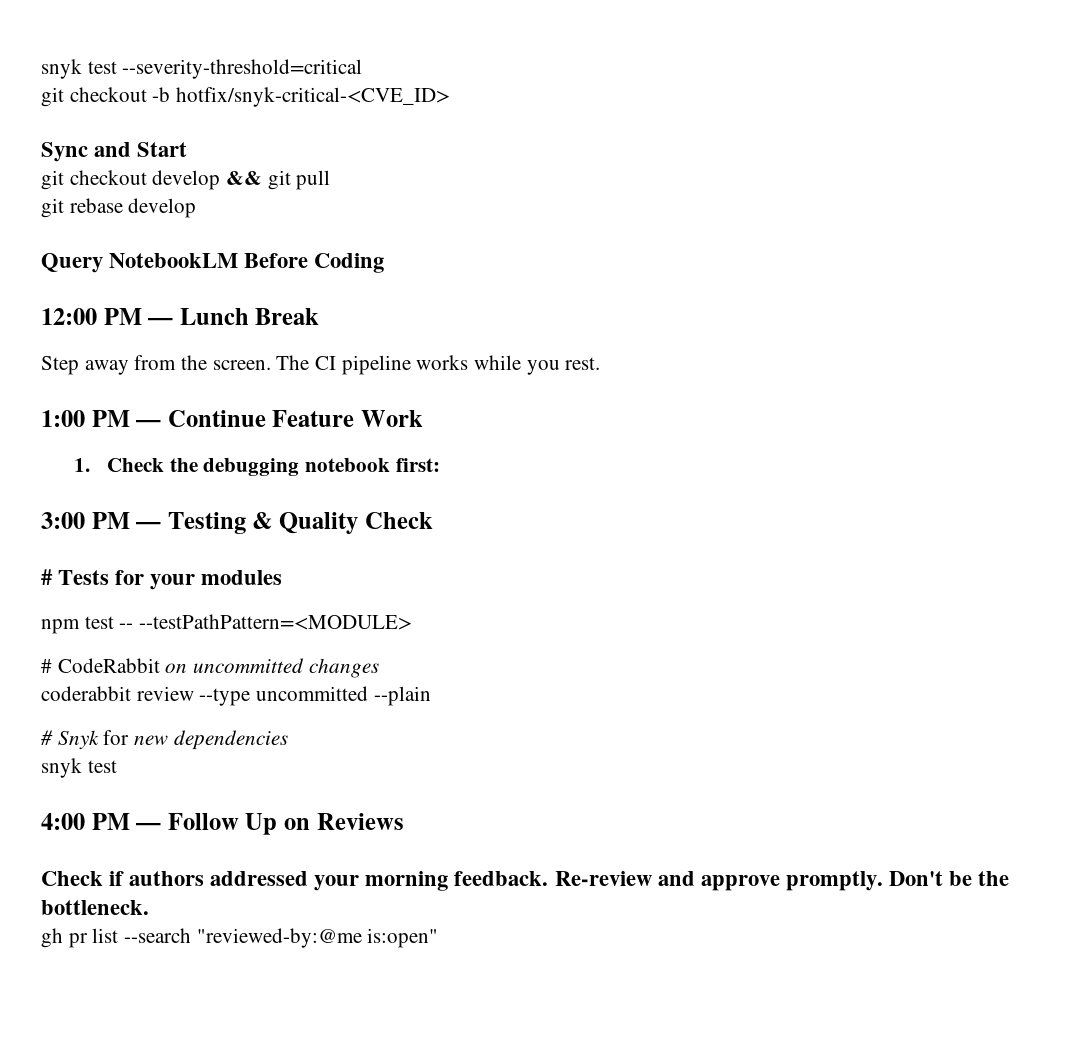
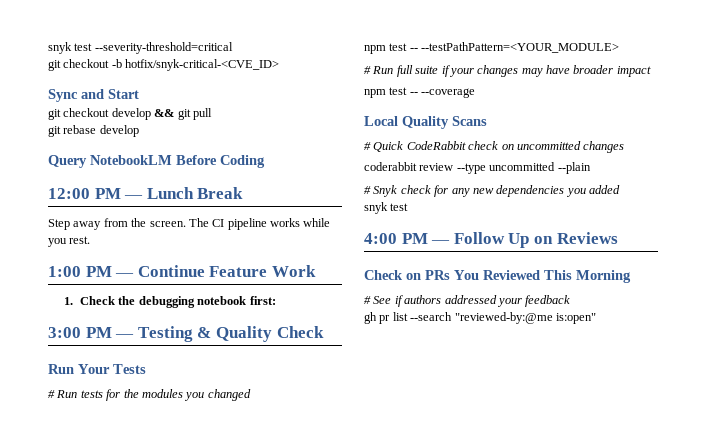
- # Tests for your modules
- npm test -- --testPathPattern=<MODULE>
- # CodeRabbit on uncommitted changes
+ Run Your Tests
+ # Run tests for the modules you changed
+ npm test -- --testPathPattern=<YOUR_MODULE>
+ # Run full suite if your changes may have broader impact
+ npm test -- --coverage
+ Local Quality Scans
+ # Quick CodeRabbit check on uncommitted changes
- # Snyk for new dependencies
+ # Snyk check for any new dependencies you added
- Check if authors addressed your morning feedback. Re-review and approve promptly. Don't be the bottleneck.
+ Check on PRs You Reviewed This Morning
+ # See if authors addressed your feedback

